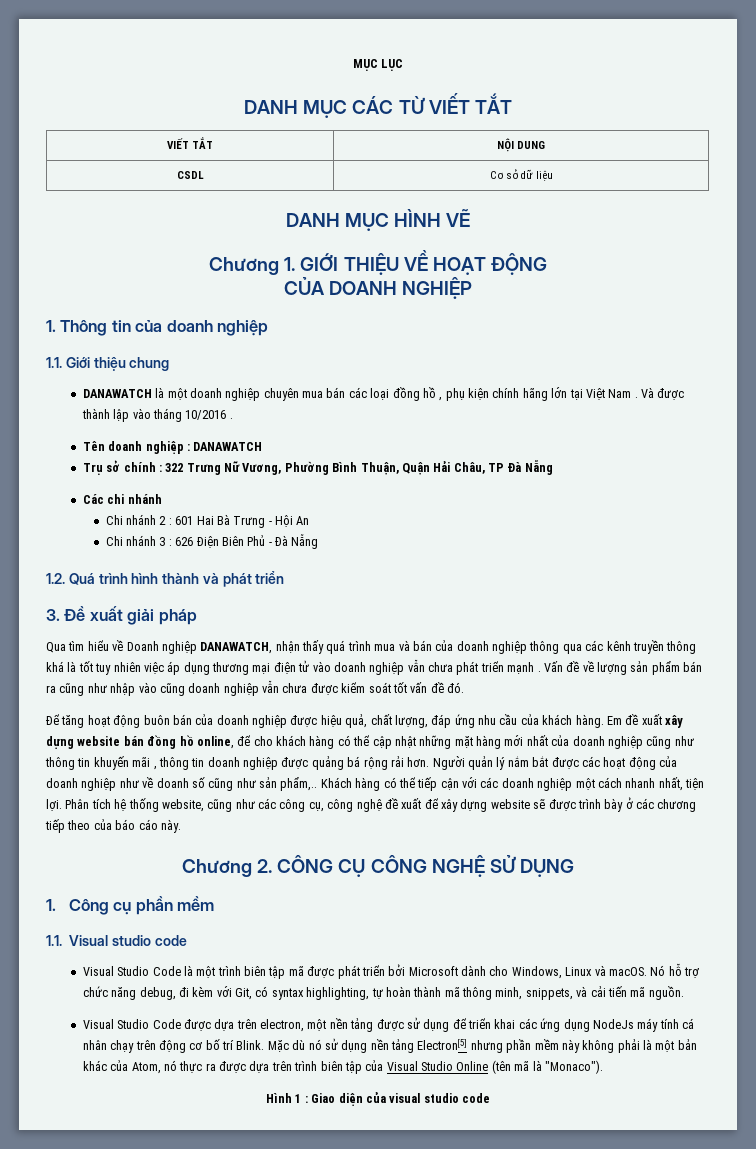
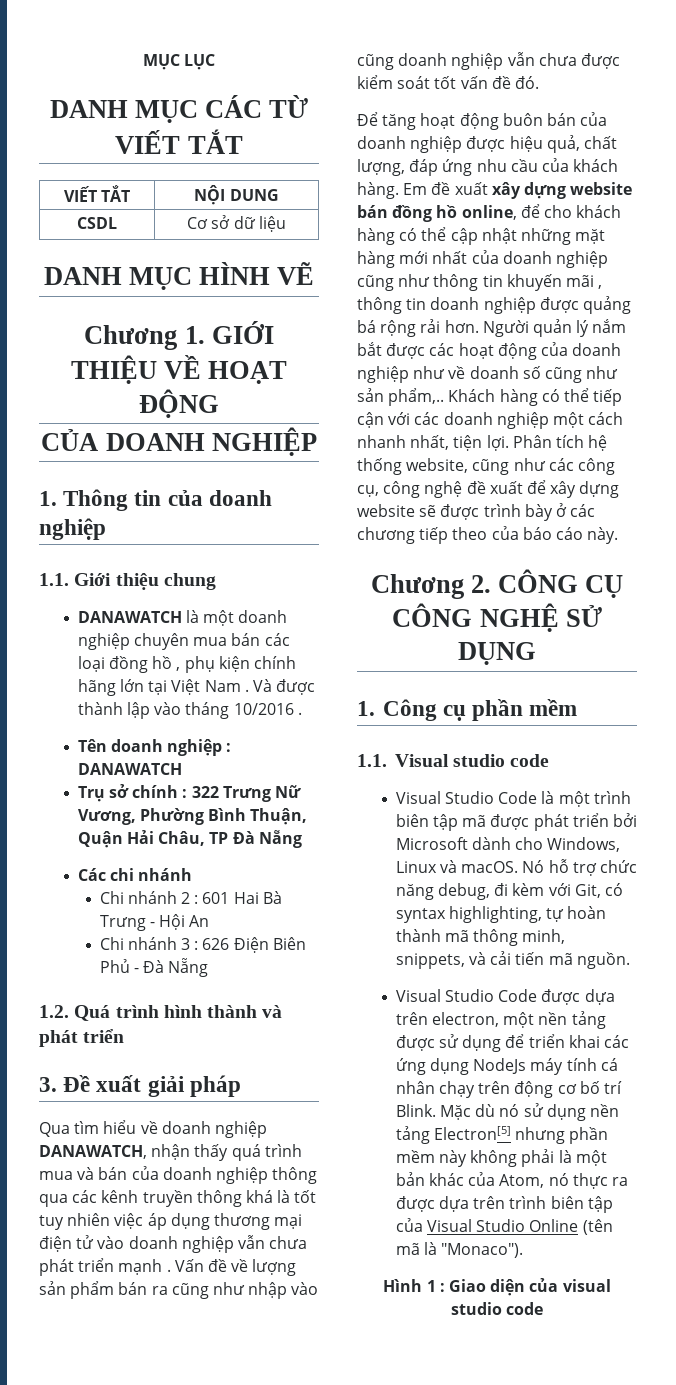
- Qua tìm hiểu về Doanh nghiệp DANAWATCH, nhận thấy quá trình mua và bán của doanh nghiệp thông qua các kênh truyền thông khá là tốt tuy nhiên việc áp dụng thương mại điện tử vào doanh nghiệp vẫn chưa phát triển mạnh .
+ Qua tìm hiểu về doanh nghiệp DANAWATCH, nhận thấy quá trình mua và bán của doanh nghiệp thông qua các kênh truyền thông khá là tốt tuy nhiên việc áp dụng thương mại điện tử vào doanh nghiệp vẫn chưa phát triển mạnh .

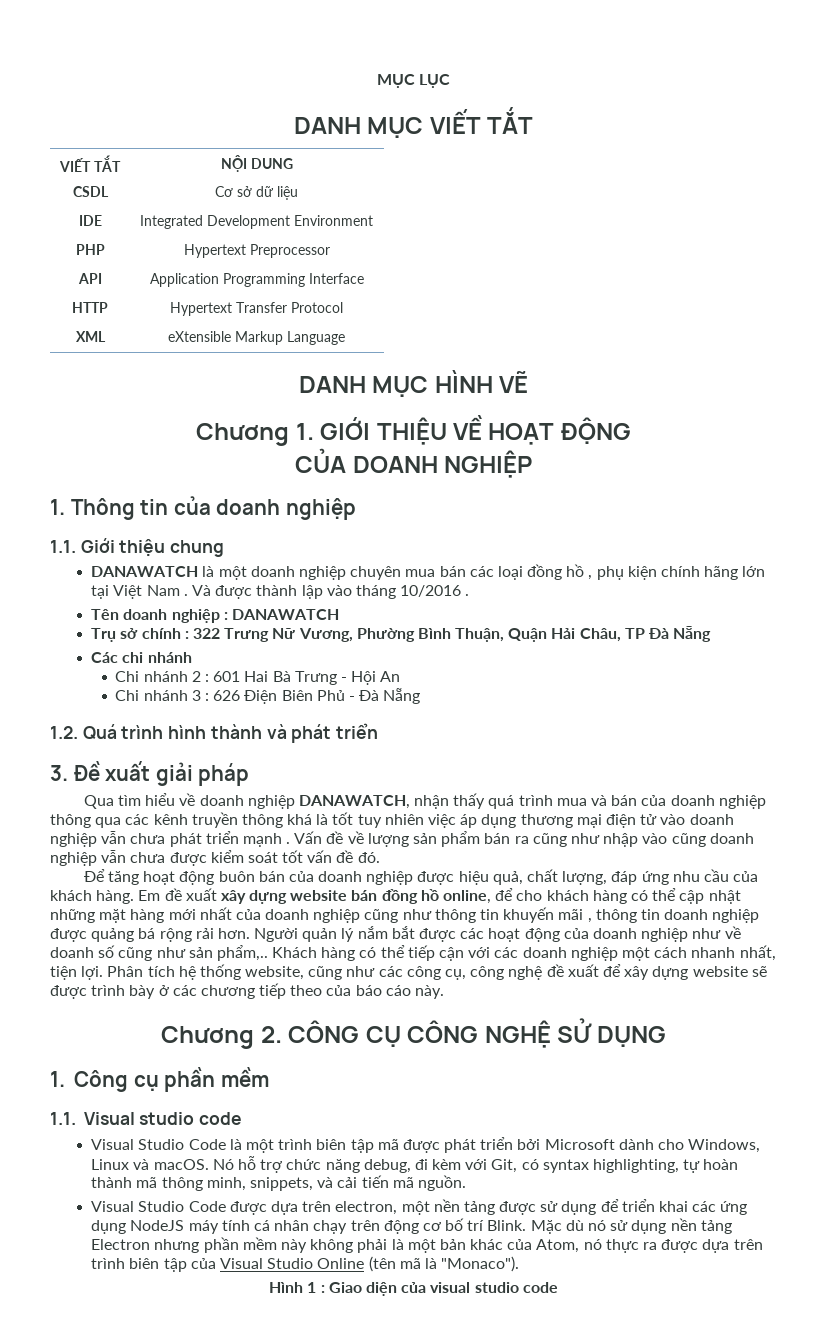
- DANH MỤC CÁC TỪ VIẾT TẮT
+ DANH MỤC VIẾT TẮT
+ IDE | Integrated Development Environment
+ PHP | Hypertext Preprocessor
+ API | Application Programming Interface
+ HTTP | Hypertext Transfer Protocol
+ XML | eXtensible Markup Language
- Visual Studio Code được dựa trên electron, một nền tảng được sử dụng để triển khai các ứng dụng NodeJs máy tính cá nhân chạy trên động cơ bố trí Blink.
+ Visual Studio Code được dựa trên electron, một nền tảng được sử dụng để triển khai các ứng dụng NodeJS máy tính cá nhân chạy trên động cơ bố trí Blink.
- Mặc dù nó sử dụng nền tảng Electron[5] nhưng phần mềm này không phải là một bản khác của Atom, nó thực ra được dựa trên trình biên tập của Visual Studio Online (tên mã là "Monaco").
+ Mặc dù nó sử dụng nền tảng Electron nhưng phần mềm này không phải là một bản khác của Atom, nó thực ra được dựa trên trình biên tập của Visual Studio Online (tên mã là "Monaco").

